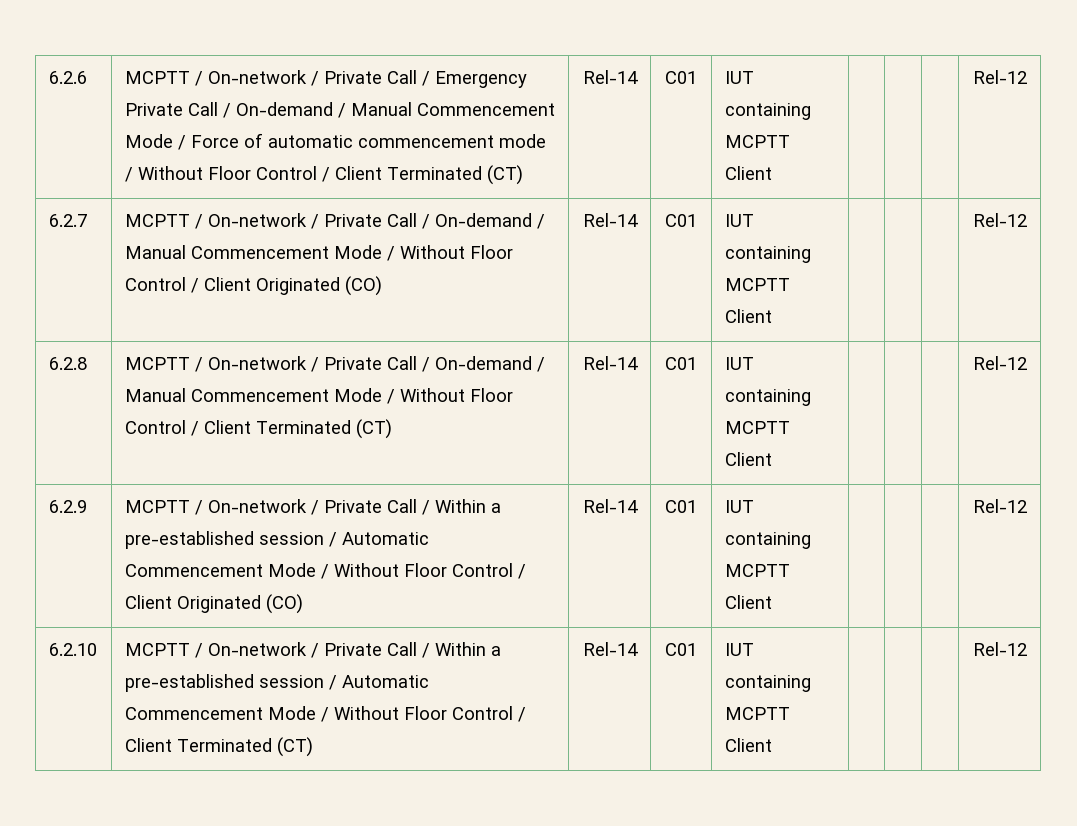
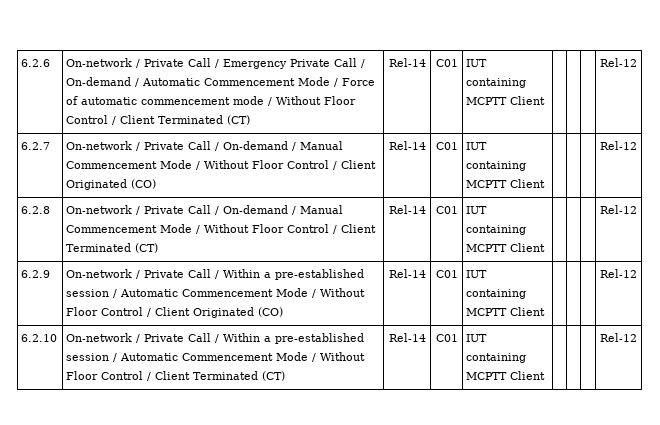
- 6.2.6 | MCPTT / On-network / Private Call / Emergency Private Call / On-demand / Manual Commencement Mode / Force of automatic commencement mode / Without Floor Control / Client Terminated (CT) | Rel-14 | C01 | IUT containing MCPTT Client | | | | Rel-12
+ 6.2.6 | On-network / Private Call / Emergency Private Call / On-demand / Automatic Commencement Mode / Force of automatic commencement mode / Without Floor Control / Client Terminated (CT) | Rel-14 | C01 | IUT containing MCPTT Client | | | | Rel-12
- 6.2.7 | MCPTT / On-network / Private Call / On-demand / Manual Commencement Mode / Without Floor Control / Client Originated (CO) | Rel-14 | C01 | IUT containing MCPTT Client | | | | Rel-12
+ 6.2.7 | On-network / Private Call / On-demand / Manual Commencement Mode / Without Floor Control / Client Originated (CO) | Rel-14 | C01 | IUT containing MCPTT Client | | | | Rel-12
- 6.2.8 | MCPTT / On-network / Private Call / On-demand / Manual Commencement Mode / Without Floor Control / Client Terminated (CT) | Rel-14 | C01 | IUT containing MCPTT Client | | | | Rel-12
+ 6.2.8 | On-network / Private Call / On-demand / Manual Commencement Mode / Without Floor Control / Client Terminated (CT) | Rel-14 | C01 | IUT containing MCPTT Client | | | | Rel-12
- 6.2.9 | MCPTT / On-network / Private Call / Within a pre-established session / Automatic Commencement Mode / Without Floor Control / Client Originated (CO) | Rel-14 | C01 | IUT containing MCPTT Client | | | | Rel-12
+ 6.2.9 | On-network / Private Call / Within a pre-established session / Automatic Commencement Mode / Without Floor Control / Client Originated (CO) | Rel-14 | C01 | IUT containing MCPTT Client | | | | Rel-12
- 6.2.10 | MCPTT / On-network / Private Call / Within a pre-established session / Automatic Commencement Mode / Without Floor Control / Client Terminated (CT) | Rel-14 | C01 | IUT containing MCPTT Client | | | | Rel-12
+ 6.2.10 | On-network / Private Call / Within a pre-established session / Automatic Commencement Mode / Without Floor Control / Client Terminated (CT) | Rel-14 | C01 | IUT containing MCPTT Client | | | | Rel-12

